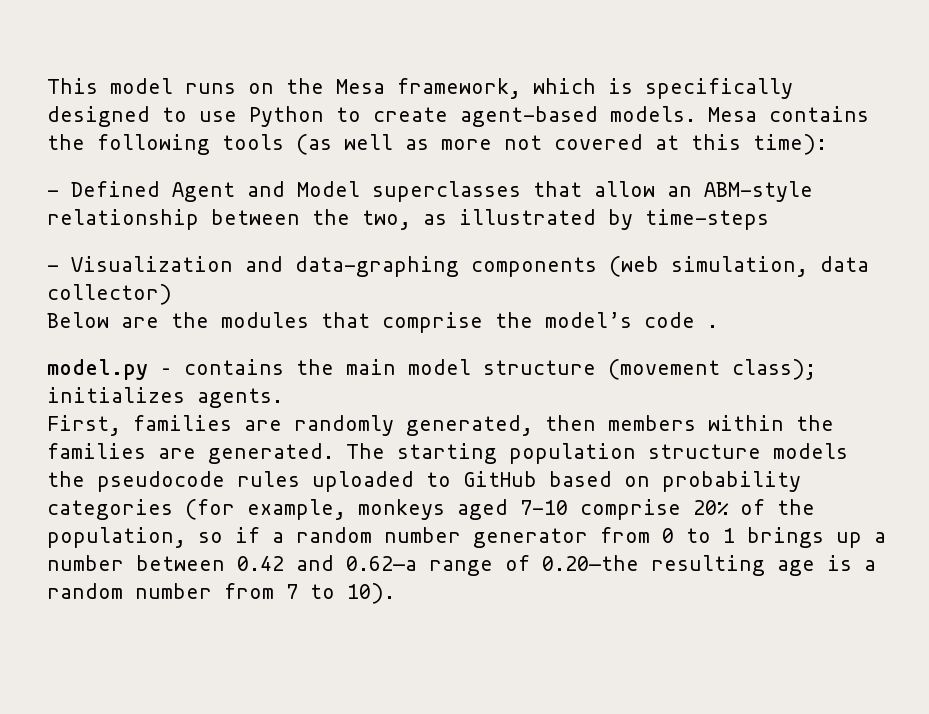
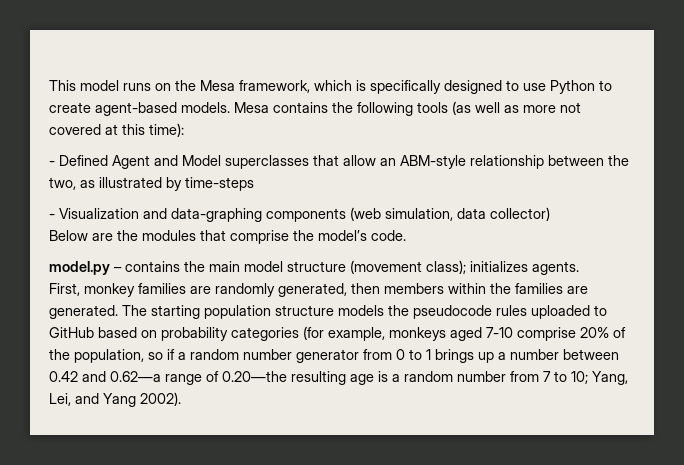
- Below are the modules that comprise the model’s code .
+ Below are the modules that comprise the model’s code.
- First, families are randomly generated, then members within the families are generated.
+ First, monkey families are randomly generated, then members within the families are generated.
- The starting population structure models the pseudocode rules uploaded to GitHub based on probability categories (for example, monkeys aged 7-10 comprise 20% of the population, so if a random number generator from 0 to 1 brings up a number between 0.42 and 0.62—a range of 0.20—the resulting age is a random number from 7 to 10).
+ The starting population structure models the pseudocode rules uploaded to GitHub based on probability categories (for example, monkeys aged 7-10 comprise 20% of the population, so if a random number generator from 0 to 1 brings up a number between 0.42 and 0.62—a range of 0.20—the resulting age is a random number from 7 to 10; Yang, Lei, and Yang 2002).

